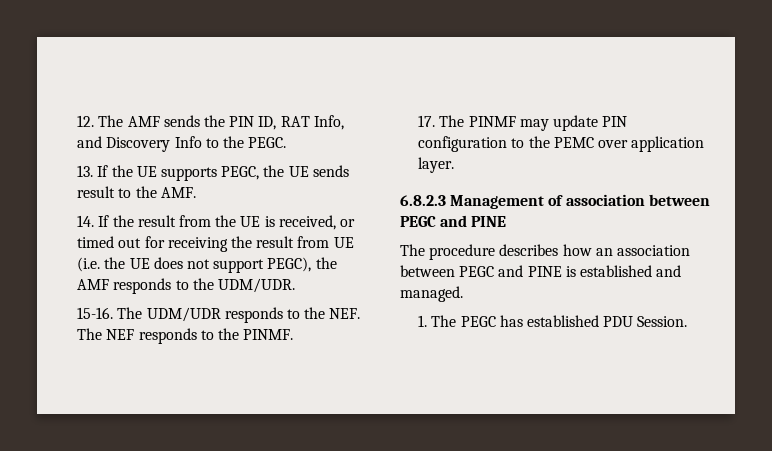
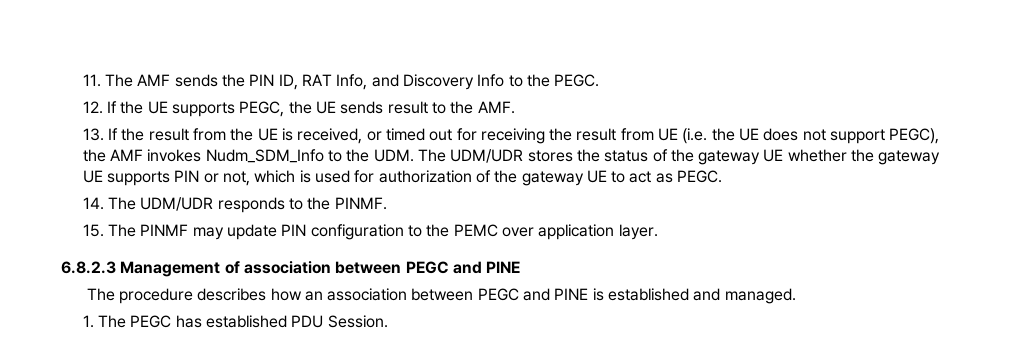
- 12. The AMF sends the PIN ID, RAT Info, and Discovery Info to the PEGC.
+ 11. The AMF sends the PIN ID, RAT Info, and Discovery Info to the PEGC.
- 13. If the UE supports PEGC, the UE sends result to the AMF.
+ 12. If the UE supports PEGC, the UE sends result to the AMF.
- 14. If the result from the UE is received, or timed out for receiving the result from UE (i.e. the UE does not support PEGC), the AMF responds to the UDM/UDR.
- 15-16. The UDM/UDR responds to the NEF. The NEF responds to the PINMF.
+ 13. If the result from the UE is received, or timed out for receiving the result from UE (i.e. the UE does not support PEGC), the AMF invokes Nudm_SDM_Info to the UDM. The UDM/UDR stores the status of the gateway UE whether the gateway UE supports PIN or not, which is used for authorization of the gateway UE to act as PEGC.
+ 14. The UDM/UDR responds to the PINMF.
- 17. The PINMF may update PIN configuration to the PEMC over application layer.
+ 15. The PINMF may update PIN configuration to the PEMC over application layer.

